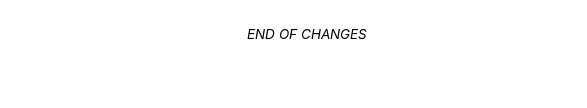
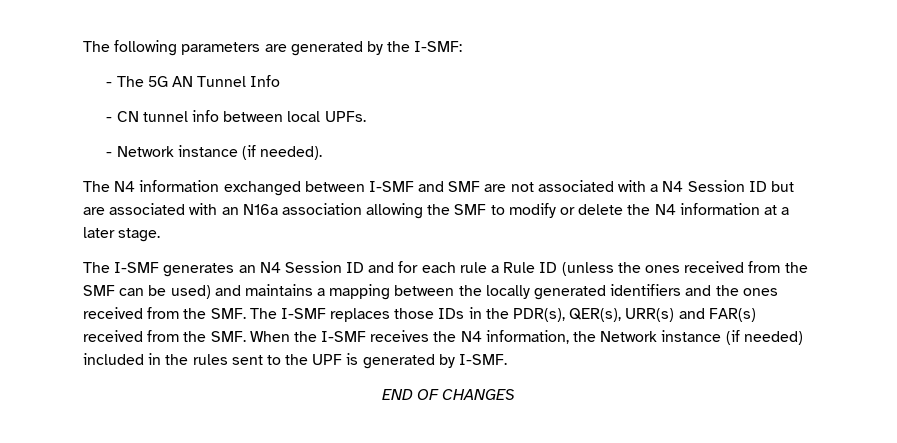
+ The following parameters are generated by the I-SMF:
+ - The 5G AN Tunnel Info
+ - CN tunnel info between local UPFs.
+ - Network instance (if needed).
+ The N4 information exchanged between I-SMF and SMF are not associated with a N4 Session ID but are associated with an N16a association allowing the SMF to modify or delete the N4 information at a later stage.
+ The I-SMF generates an N4 Session ID and for each rule a Rule ID (unless the ones received from the SMF can be used) and maintains a mapping between the locally generated identifiers and the ones received from the SMF. The I-SMF replaces those IDs in the PDR(s), QER(s), URR(s) and FAR(s) received from the SMF. When the I-SMF receives the N4 information, the Network instance (if needed) included in the rules sent to the UPF is generated by I-SMF.

